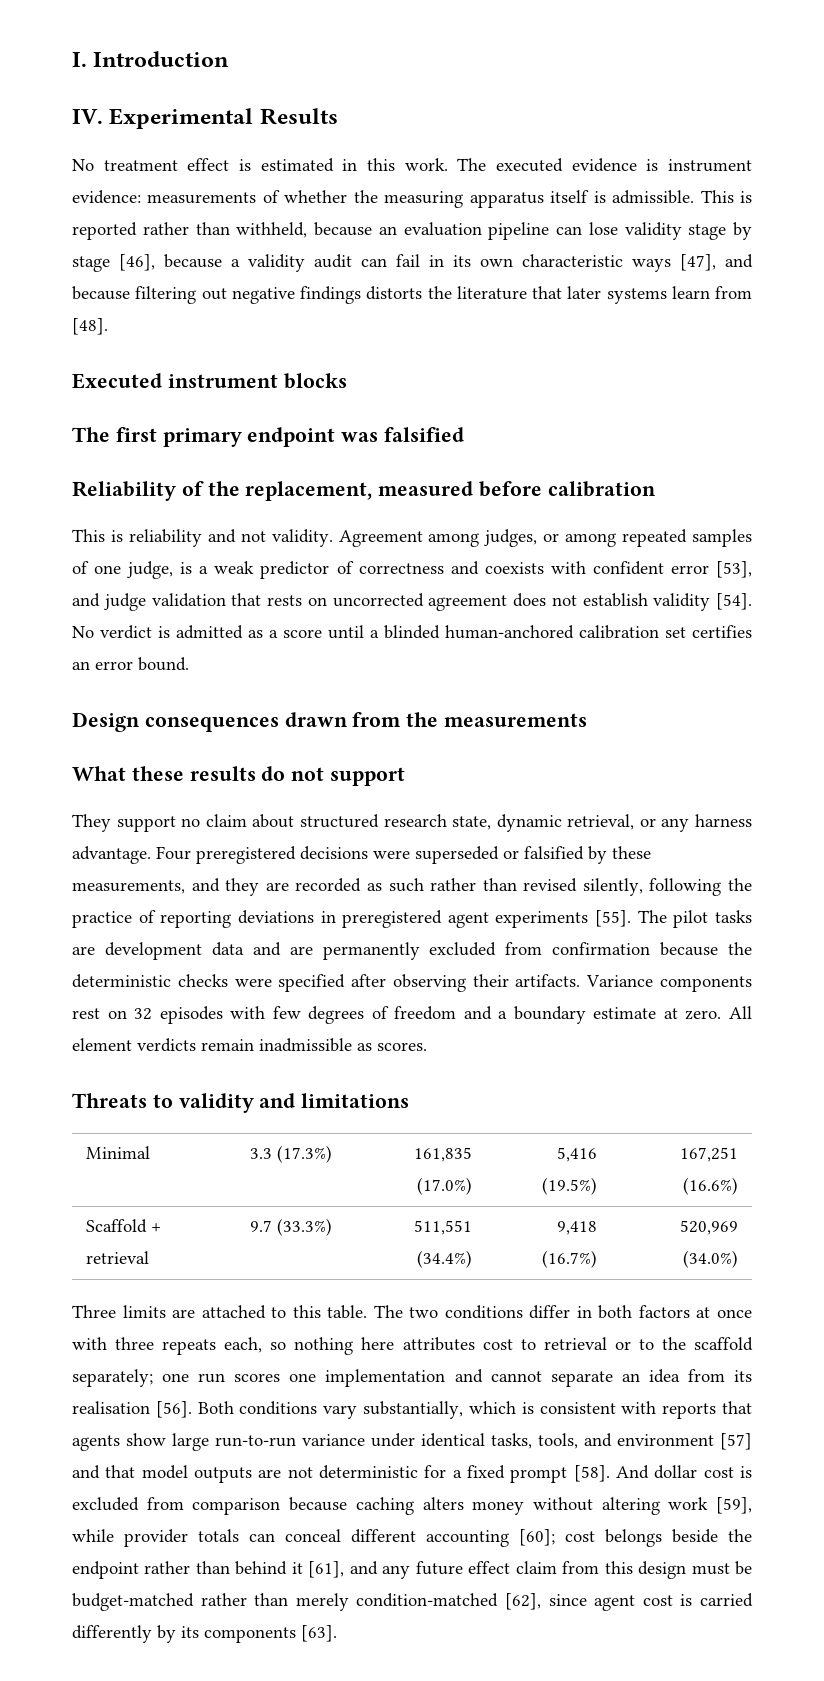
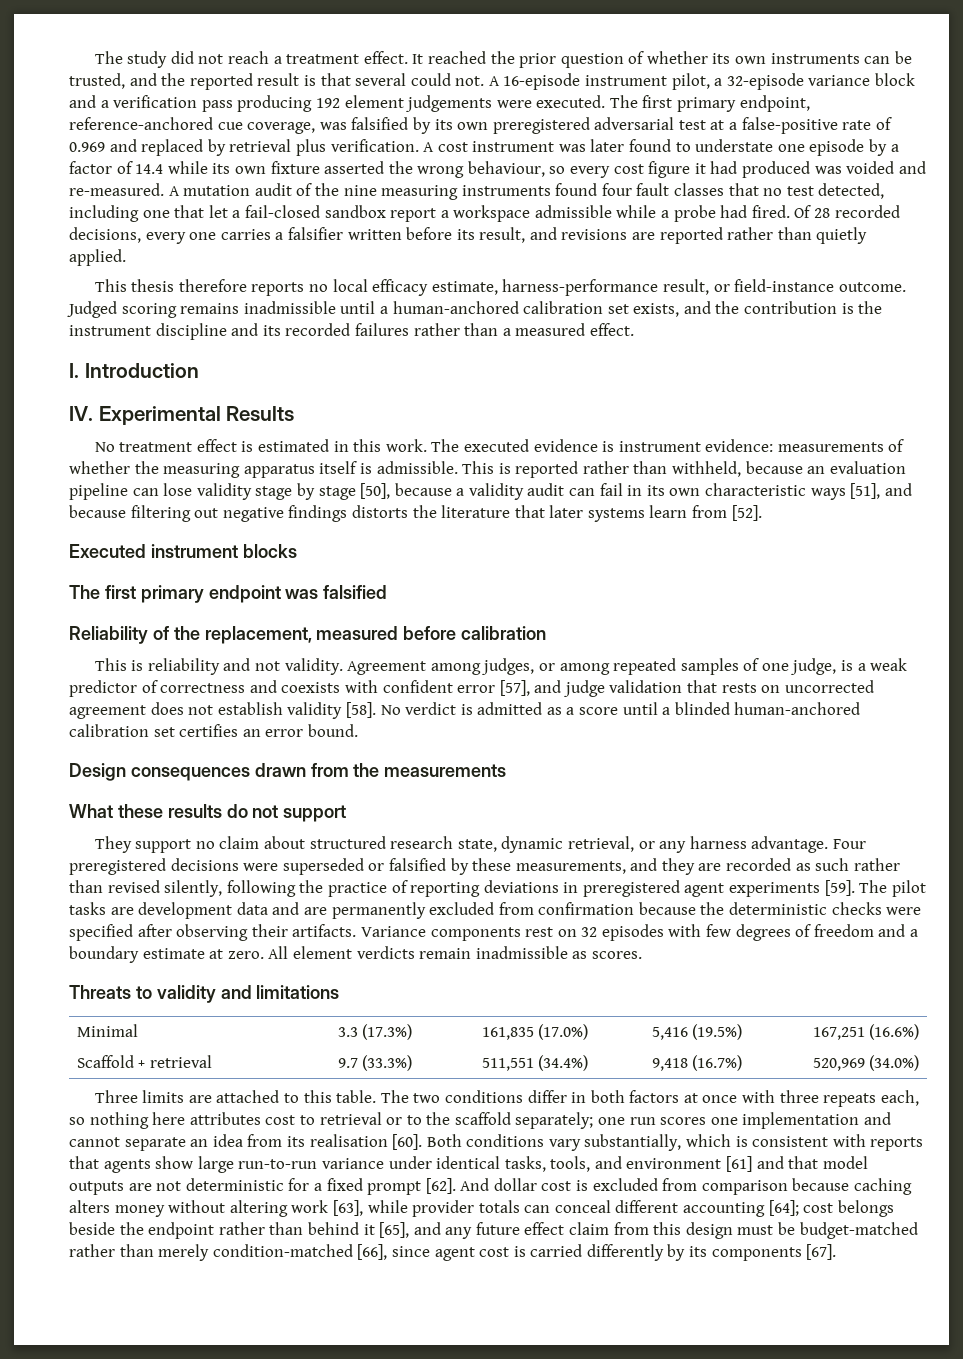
+ The study did not reach a treatment effect. It reached the prior question of whether its own instruments can be trusted, and the reported result is that several could not. A 16-episode instrument pilot, a 32-episode variance block and a verification pass producing 192 element judgements were executed. The first primary endpoint, reference-anchored cue coverage, was falsified by its own preregistered adversarial test at a false-positive rate of 0.969 and replaced by retrieval plus verification. A cost instrument was later found to understate one episode by a factor of 14.4 while its own fixture asserted the wrong behaviour, so every cost figure it had produced was voided and re-measured. A mutation audit of the nine measuring instruments found four fault classes that no test detected, including one that let a fail-closed sandbox report a workspace admissible while a probe had fired. Of 28 recorded decisions, every one carries a falsifier written before its result, and revisions are reported rather than quietly applied.
+ This thesis therefore reports no local efficacy estimate, harness-performance result, or field-instance outcome. Judged scoring remains inadmissible until a human-anchored calibration set exists, and the contribution is the instrument discipline and its recorded failures rather than a measured effect.
- This is reported rather than withheld, because an evaluation pipeline can lose validity stage by stage [46], because a validity audit can fail in its own characteristic ways [47], and because filtering out negative findings distorts the literature that later systems learn from [48].
+ This is reported rather than withheld, because an evaluation pipeline can lose validity stage by stage [50], because a validity audit can fail in its own characteristic ways [51], and because filtering out negative findings distorts the literature that later systems learn from [52].
- Agreement among judges, or among repeated samples of one judge, is a weak predictor of correctness and coexists with confident error [53], and judge validation that rests on uncorrected agreement does not establish validity [54].
+ Agreement among judges, or among repeated samples of one judge, is a weak predictor of correctness and coexists with confident error [57], and judge validation that rests on uncorrected agreement does not establish validity [58].
- Four preregistered decisions were superseded or falsified by these measurements, and they are recorded as such rather than revised silently, following the practice of reporting deviations in preregistered agent experiments [55].
+ Four preregistered decisions were superseded or falsified by these measurements, and they are recorded as such rather than revised silently, following the practice of reporting deviations in preregistered agent experiments [59].
- The two conditions differ in both factors at once with three repeats each, so nothing here attributes cost to retrieval or to the scaffold separately; one run scores one implementation and cannot separate an idea from its realisation [56].
+ The two conditions differ in both factors at once with three repeats each, so nothing here attributes cost to retrieval or to the scaffold separately; one run scores one implementation and cannot separate an idea from its realisation [60].
- Both conditions vary substantially, which is consistent with reports that agents show large run-to-run variance under identical tasks, tools, and environment [57] and that model outputs are not deterministic for a fixed prompt [58].
+ Both conditions vary substantially, which is consistent with reports that agents show large run-to-run variance under identical tasks, tools, and environment [61] and that model outputs are not deterministic for a fixed prompt [62].
- And dollar cost is excluded from comparison because caching alters money without altering work [59], while provider totals can conceal different accounting [60]; cost belongs beside the endpoint rather than behind it [61], and any future effect claim from this design must be budget-matched rather than merely condition-matched [62], since agent cost is carried differently by its components [63].
+ And dollar cost is excluded from comparison because caching alters money without altering work [63], while provider totals can conceal different accounting [64]; cost belongs beside the endpoint rather than behind it [65], and any future effect claim from this design must be budget-matched rather than merely condition-matched [66], since agent cost is carried differently by its components [67].

